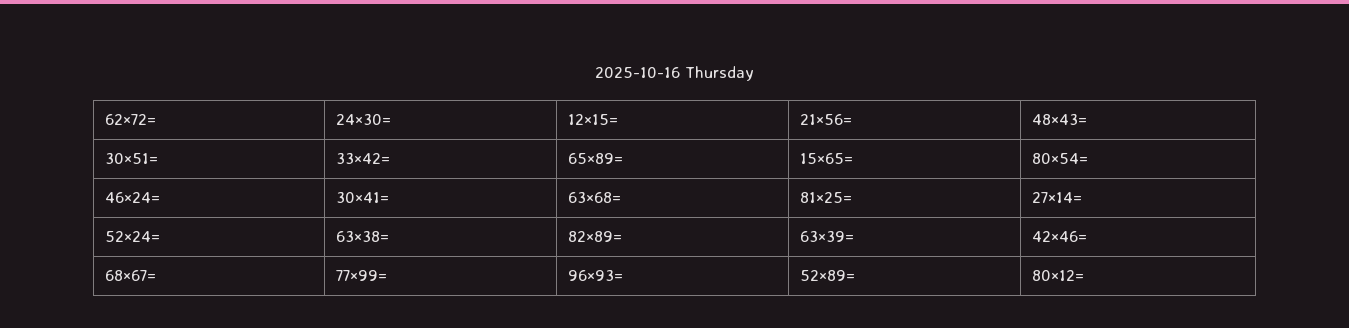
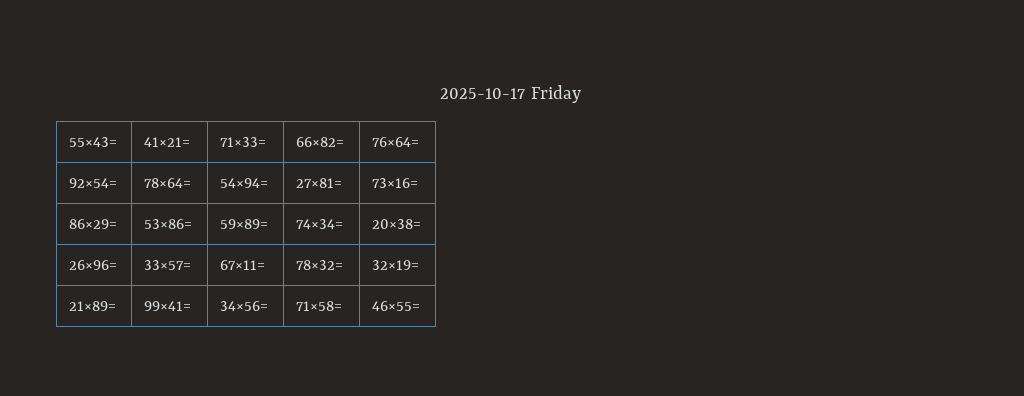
- 2025-10-16 Thursday
- 62×72= | 24×30= | 12×15= | 21×56= | 48×43=
- 30×51= | 33×42= | 65×89= | 15×65= | 80×54=
- 46×24= | 30×41= | 63×68= | 81×25= | 27×14=
- 52×24= | 63×38= | 82×89= | 63×39= | 42×46=
- 68×67= | 77×99= | 96×93= | 52×89= | 80×12=
+ 2025-10-17 Friday
+ 55×43= | 41×21= | 71×33= | 66×82= | 76×64=
+ 92×54= | 78×64= | 54×94= | 27×81= | 73×16=
+ 86×29= | 53×86= | 59×89= | 74×34= | 20×38=
+ 26×96= | 33×57= | 67×11= | 78×32= | 32×19=
+ 21×89= | 99×41= | 34×56= | 71×58= | 46×55=

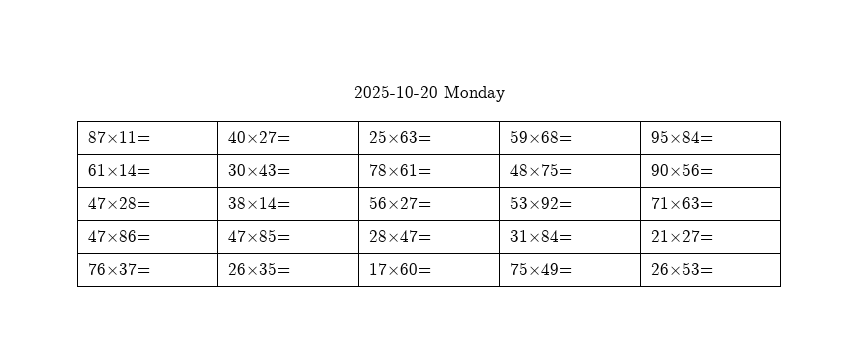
- 2025-10-17 Friday
- 55×43= | 41×21= | 71×33= | 66×82= | 76×64=
- 92×54= | 78×64= | 54×94= | 27×81= | 73×16=
- 86×29= | 53×86= | 59×89= | 74×34= | 20×38=
- 26×96= | 33×57= | 67×11= | 78×32= | 32×19=
- 21×89= | 99×41= | 34×56= | 71×58= | 46×55=
+ 2025-10-20 Monday
+ 87×11= | 40×27= | 25×63= | 59×68= | 95×84=
+ 61×14= | 30×43= | 78×61= | 48×75= | 90×56=
+ 47×28= | 38×14= | 56×27= | 53×92= | 71×63=
+ 47×86= | 47×85= | 28×47= | 31×84= | 21×27=
+ 76×37= | 26×35= | 17×60= | 75×49= | 26×53=

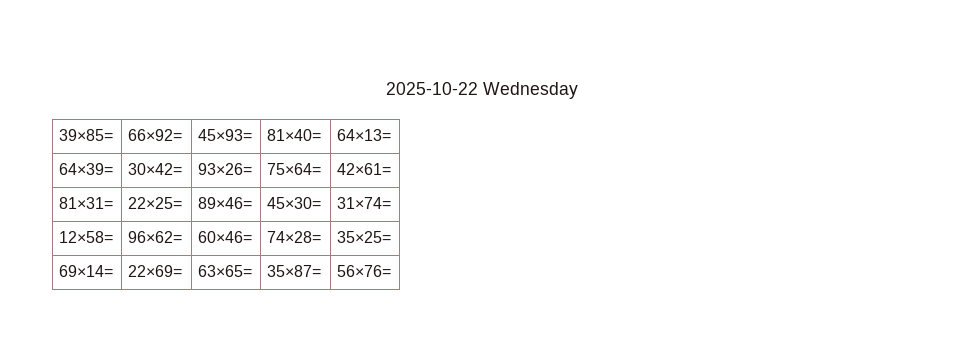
- 2025-10-20 Monday
- 87×11= | 40×27= | 25×63= | 59×68= | 95×84=
- 61×14= | 30×43= | 78×61= | 48×75= | 90×56=
- 47×28= | 38×14= | 56×27= | 53×92= | 71×63=
- 47×86= | 47×85= | 28×47= | 31×84= | 21×27=
- 76×37= | 26×35= | 17×60= | 75×49= | 26×53=
+ 2025-10-22 Wednesday
+ 39×85= | 66×92= | 45×93= | 81×40= | 64×13=
+ 64×39= | 30×42= | 93×26= | 75×64= | 42×61=
+ 81×31= | 22×25= | 89×46= | 45×30= | 31×74=
+ 12×58= | 96×62= | 60×46= | 74×28= | 35×25=
+ 69×14= | 22×69= | 63×65= | 35×87= | 56×76=

